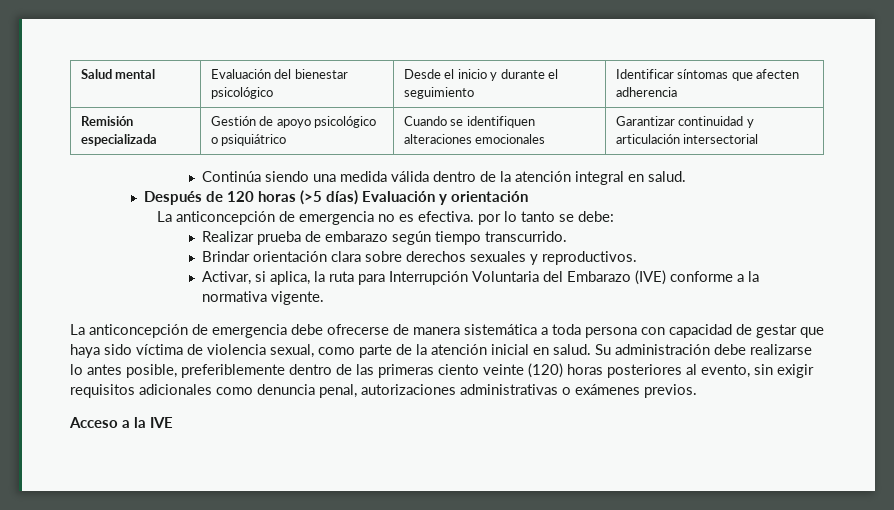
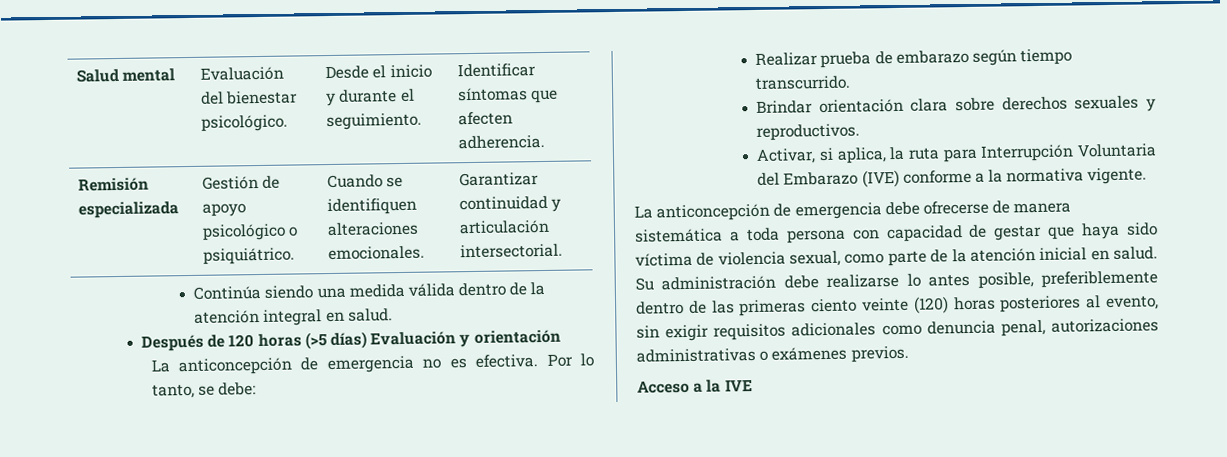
- Salud mental | Evaluación del bienestar psicológico | Desde el inicio y durante el seguimiento | Identificar síntomas que afecten adherencia
+ Salud mental | Evaluación del bienestar psicológico. | Desde el inicio y durante el seguimiento. | Identificar síntomas que afecten adherencia.
- Remisión especializada | Gestión de apoyo psicológico o psiquiátrico | Cuando se identifiquen alteraciones emocionales | Garantizar continuidad y articulación intersectorial
+ Remisión especializada | Gestión de apoyo psicológico o psiquiátrico. | Cuando se identifiquen alteraciones emocionales. | Garantizar continuidad y articulación intersectorial.
- La anticoncepción de emergencia no es efectiva. por lo tanto se debe:
+ La anticoncepción de emergencia no es efectiva. Por lo tanto, se debe:

